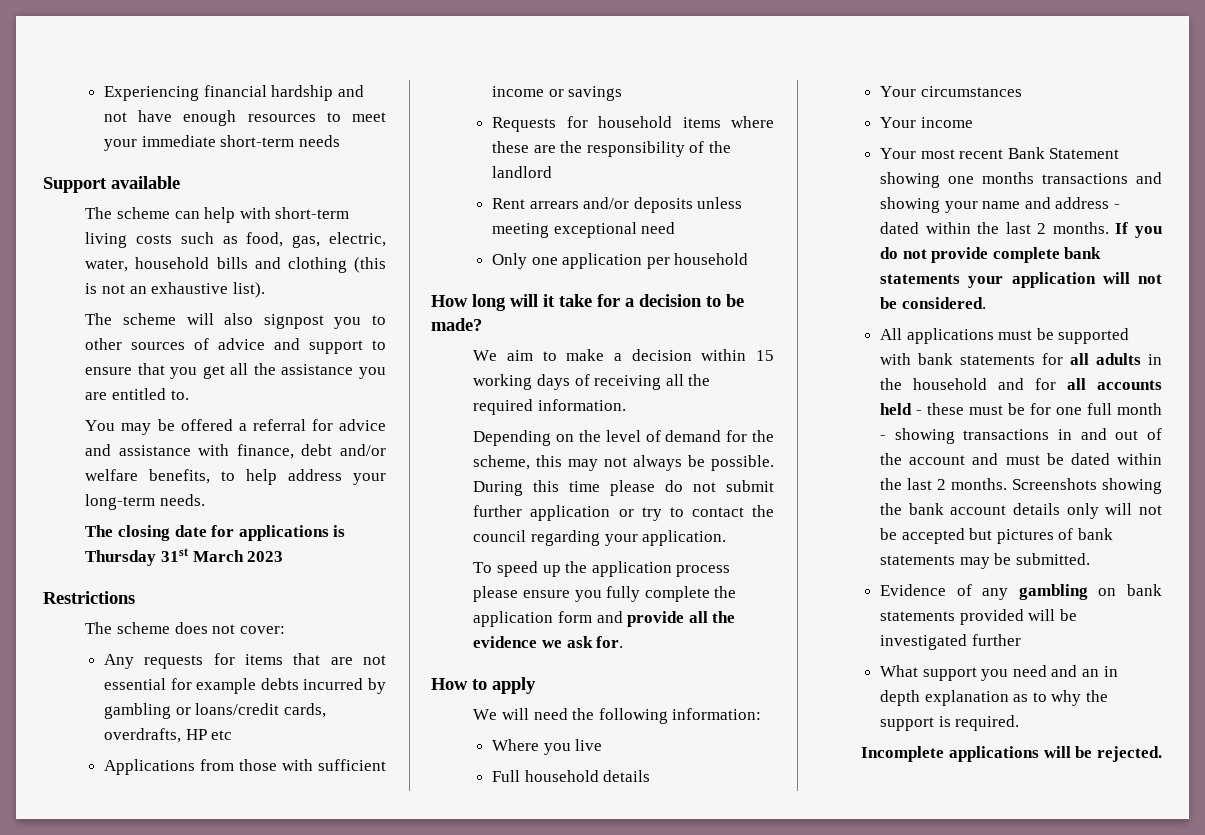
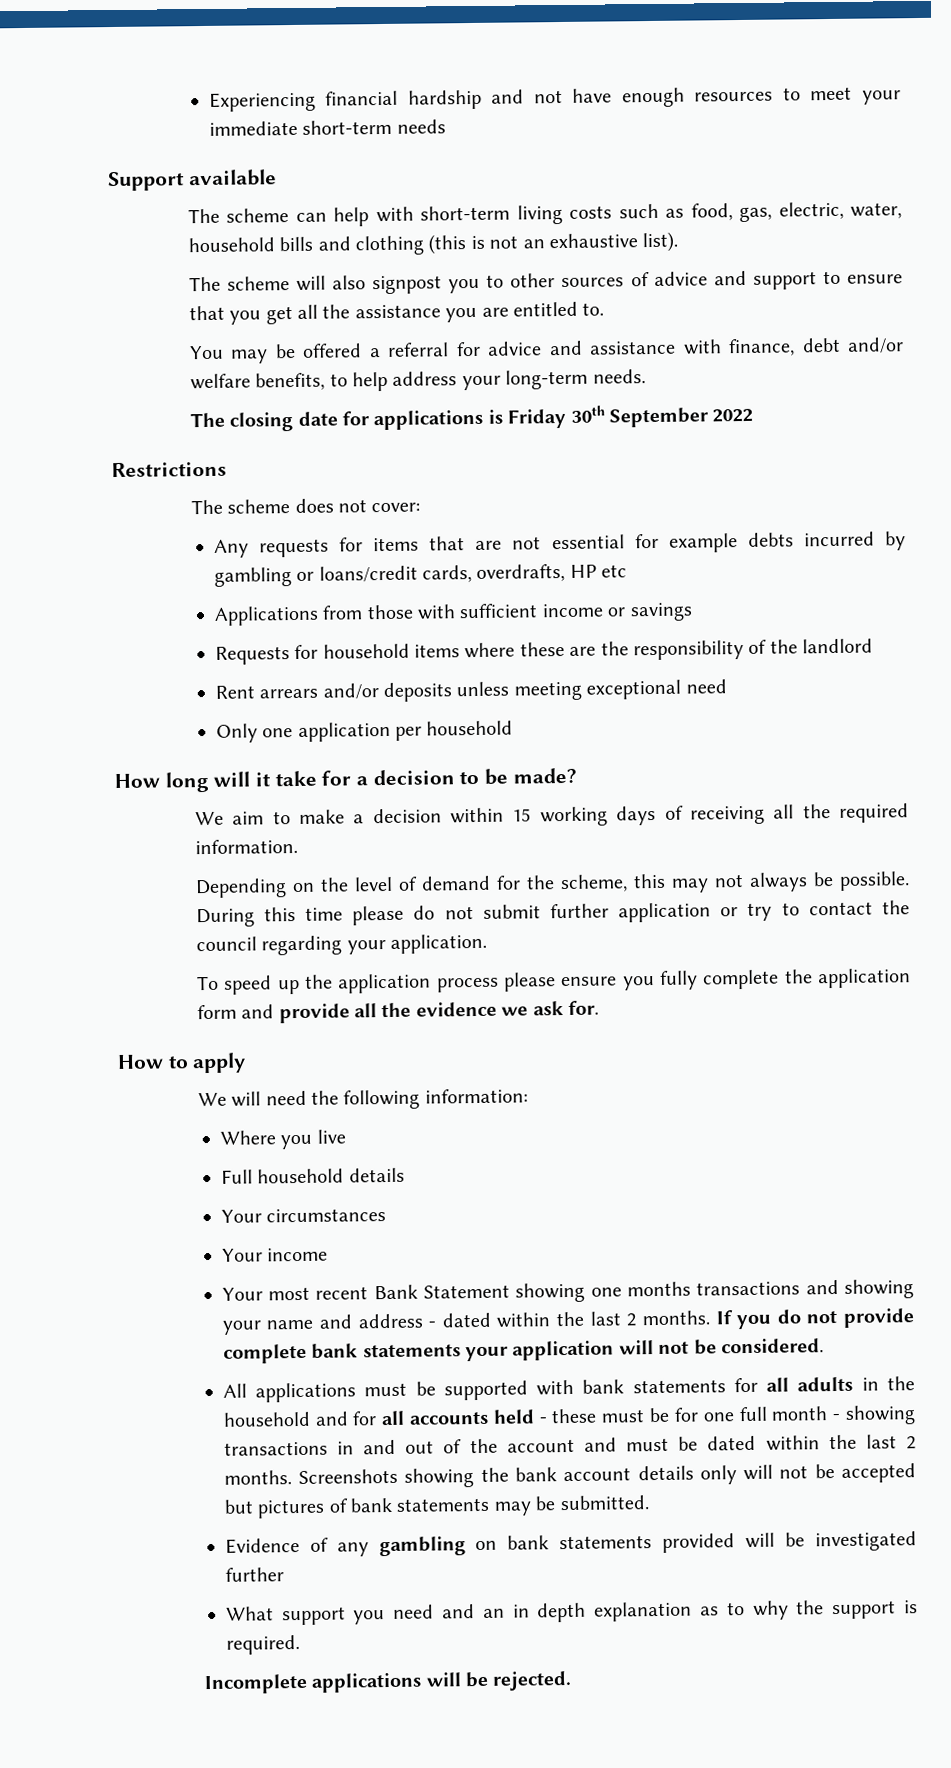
- The closing date for applications is Thursday 31st March 2023
+ The closing date for applications is Friday 30th September 2022

